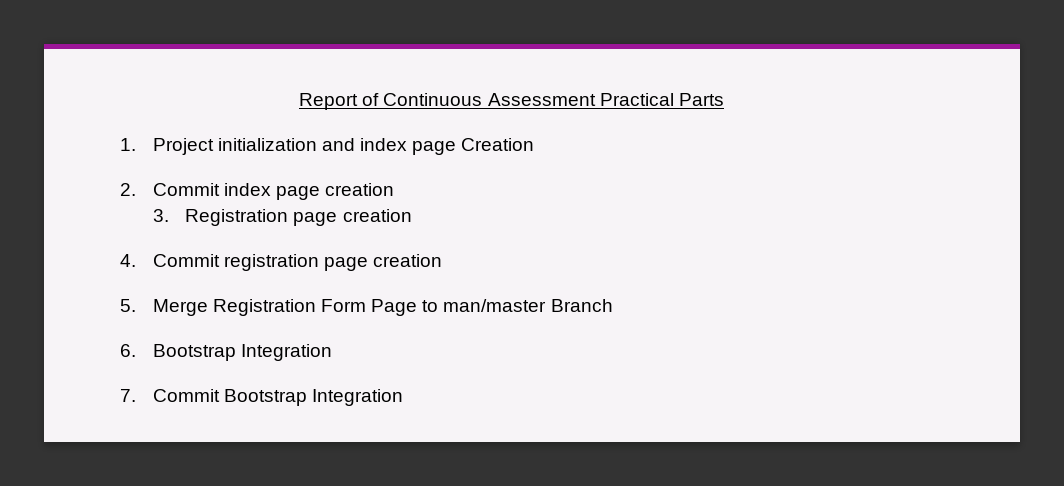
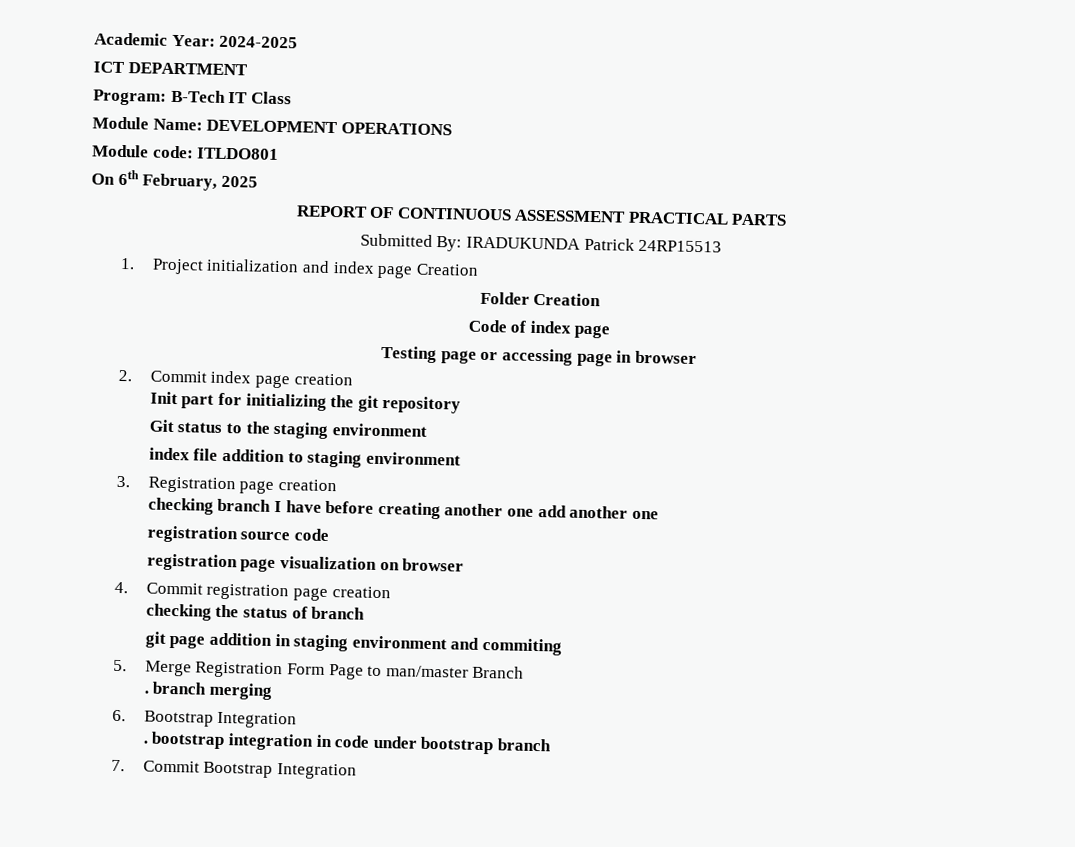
- Report of Continuous Assessment Practical Parts
+ Academic Year: 2024-2025
+ ICT DEPARTMENT
+ Program: B-Tech IT Class
+ Module Name: DEVELOPMENT OPERATIONS
+ Module code: ITLDO801
+ On 6th February, 2025
+ REPORT OF CONTINUOUS ASSESSMENT PRACTICAL PARTS
+ Submitted By: IRADUKUNDA Patrick 24RP15513
+ Folder Creation
+ Code of index page
+ Testing page or accessing page in browser
+ Init part for initializing the git repository
+ Git status to the staging environment
+ index file addition to staging environment
  3. Registration page creation
+ checking branch I have before creating another one add another one
+ registration source code
+ registration page visualization on browser
+ checking the status of branch
+ git page addition in staging environment and commiting
+ . branch merging
+ . bootstrap integration in code under bootstrap branch

